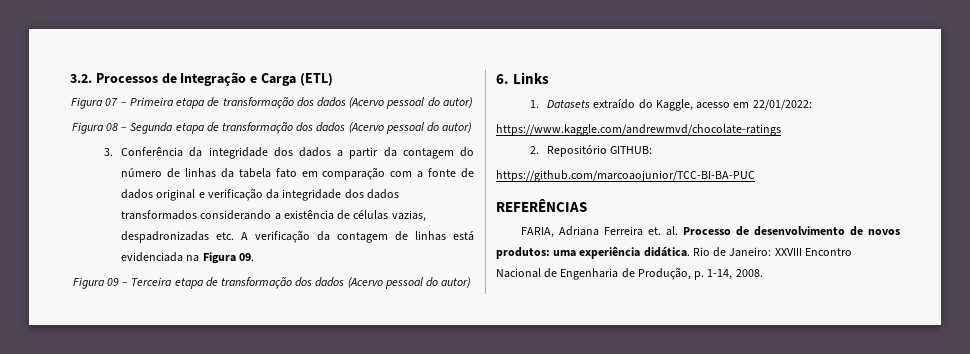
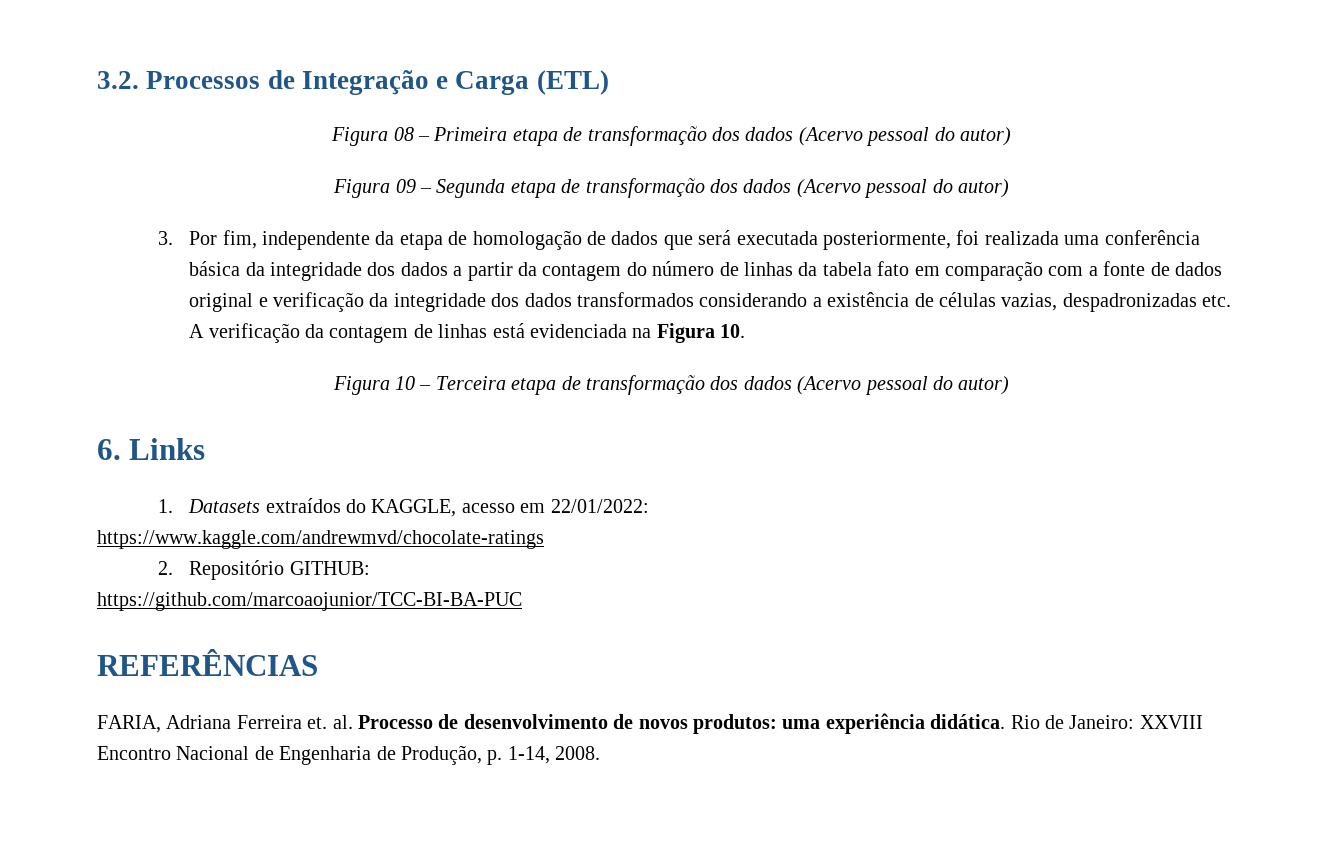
- Figura 07 – Primeira etapa de transformação dos dados (Acervo pessoal do autor)
+ Figura 08 – Primeira etapa de transformação dos dados (Acervo pessoal do autor)
- Figura 08 – Segunda etapa de transformação dos dados (Acervo pessoal do autor)
+ Figura 09 – Segunda etapa de transformação dos dados (Acervo pessoal do autor)
- 3. Conferência da integridade dos dados a partir da contagem do número de linhas da tabela fato em comparação com a fonte de dados original e verificação da integridade dos dados transformados considerando a existência de células vazias, despadronizadas etc. A verificação da contagem de linhas está evidenciada na Figura 09.
- Figura 09 – Terceira etapa de transformação dos dados (Acervo pessoal do autor)
+ 3. Por fim, independente da etapa de homologação de dados que será executada posteriormente, foi realizada uma conferência básica da integridade dos dados a partir da contagem do número de linhas da tabela fato em comparação com a fonte de dados original e verificação da integridade dos dados transformados considerando a existência de células vazias, despadronizadas etc. A verificação da contagem de linhas está evidenciada na Figura 10.
+ Figura 10 – Terceira etapa de transformação dos dados (Acervo pessoal do autor)
- 1. Datasets extraído do Kaggle, acesso em 22/01/2022:
+ 1. Datasets extraídos do KAGGLE, acesso em 22/01/2022:

